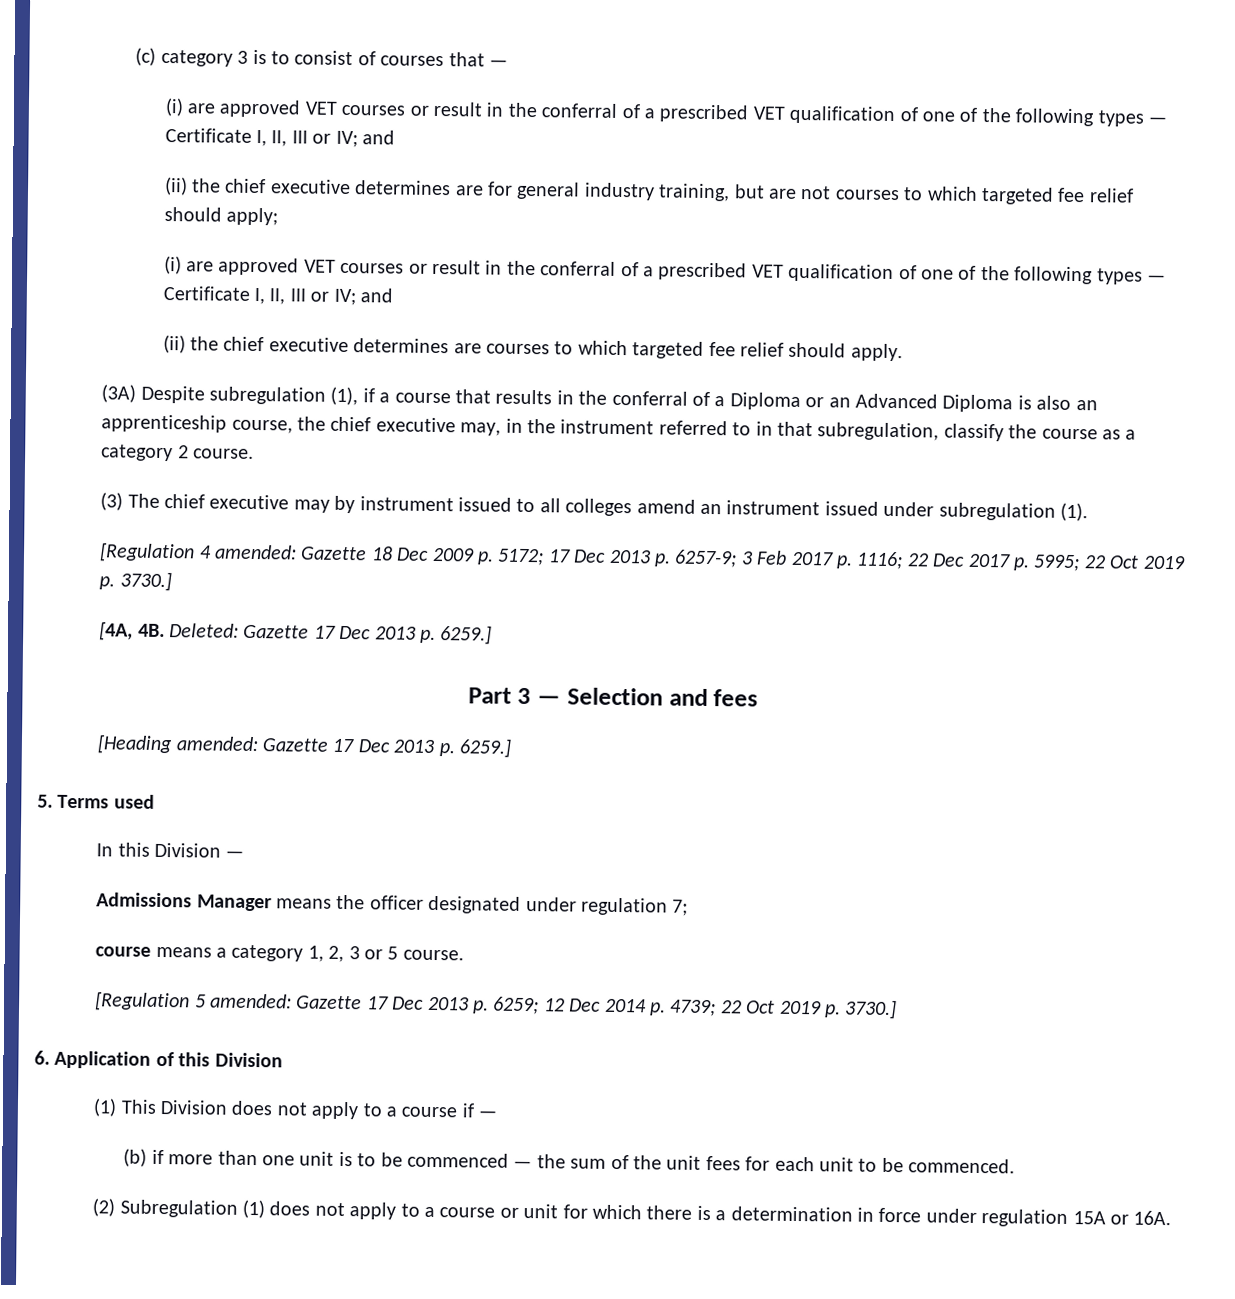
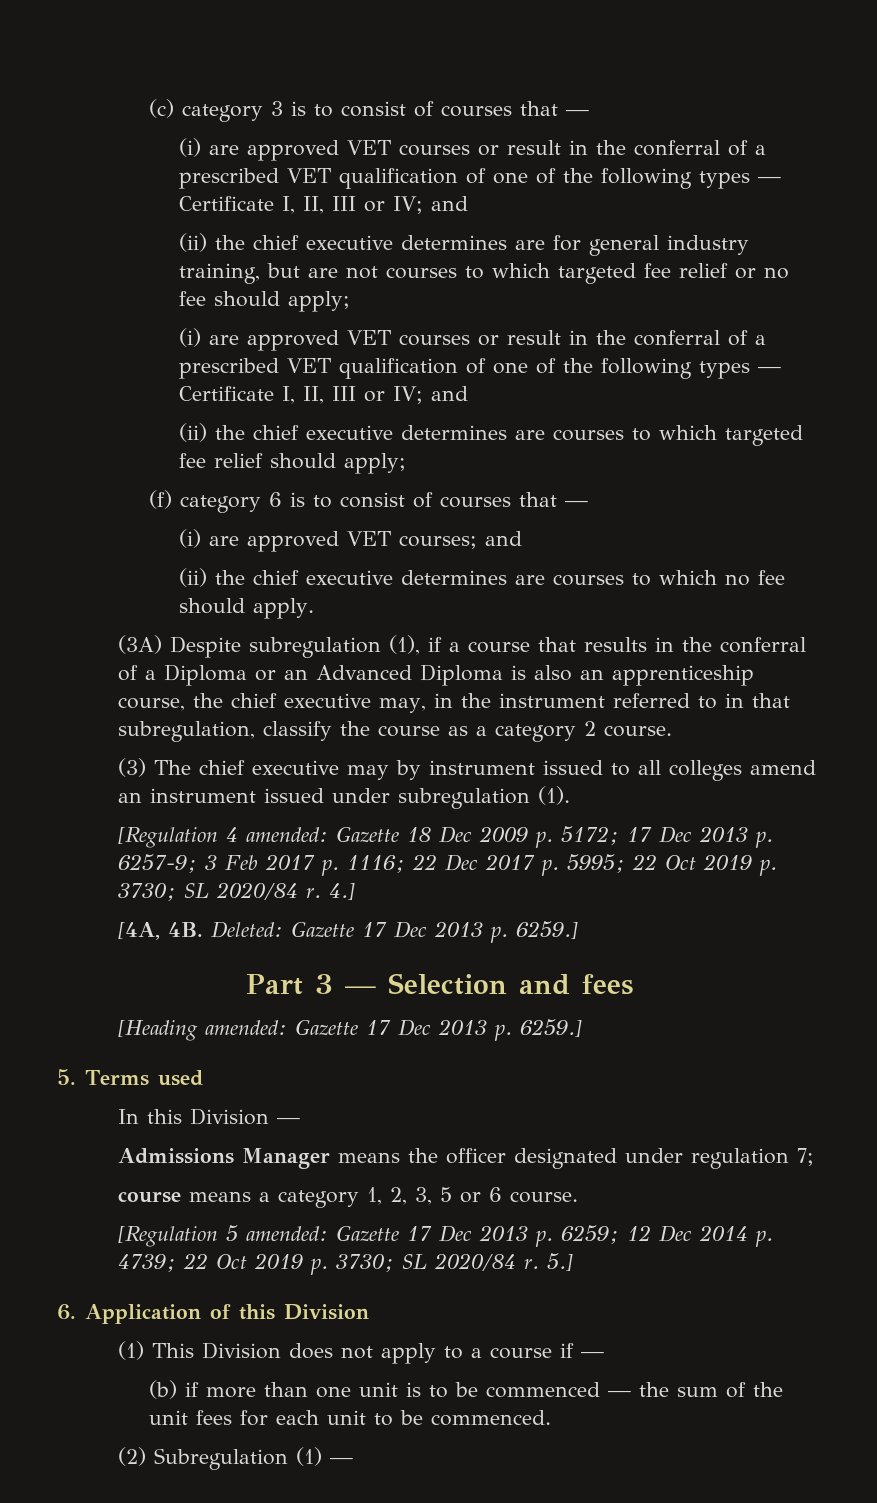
- (ii) the chief executive determines are for general industry training, but are not courses to which targeted fee relief should apply;
+ (ii) the chief executive determines are for general industry training, but are not courses to which targeted fee relief or no fee should apply;
- (ii) the chief executive determines are courses to which targeted fee relief should apply.
+ (ii) the chief executive determines are courses to which targeted fee relief should apply;
+ (f) category 6 is to consist of courses that —
+ (i) are approved VET courses; and
+ (ii) the chief executive determines are courses to which no fee should apply.
- [Regulation 4 amended: Gazette 18 Dec 2009 p. 5172; 17 Dec 2013 p. 6257-9; 3 Feb 2017 p. 1116; 22 Dec 2017 p. 5995; 22 Oct 2019 p. 3730.]
+ [Regulation 4 amended: Gazette 18 Dec 2009 p. 5172; 17 Dec 2013 p. 6257-9; 3 Feb 2017 p. 1116; 22 Dec 2017 p. 5995; 22 Oct 2019 p. 3730; SL 2020/84 r. 4.]
- course means a category 1, 2, 3 or 5 course.
+ course means a category 1, 2, 3, 5 or 6 course.
- [Regulation 5 amended: Gazette 17 Dec 2013 p. 6259; 12 Dec 2014 p. 4739; 22 Oct 2019 p. 3730.]
+ [Regulation 5 amended: Gazette 17 Dec 2013 p. 6259; 12 Dec 2014 p. 4739; 22 Oct 2019 p. 3730; SL 2020/84 r. 5.]
- (2) Subregulation (1) does not apply to a course or unit for which there is a determination in force under regulation 15A or 16A.
+ (2) Subregulation (1) —

